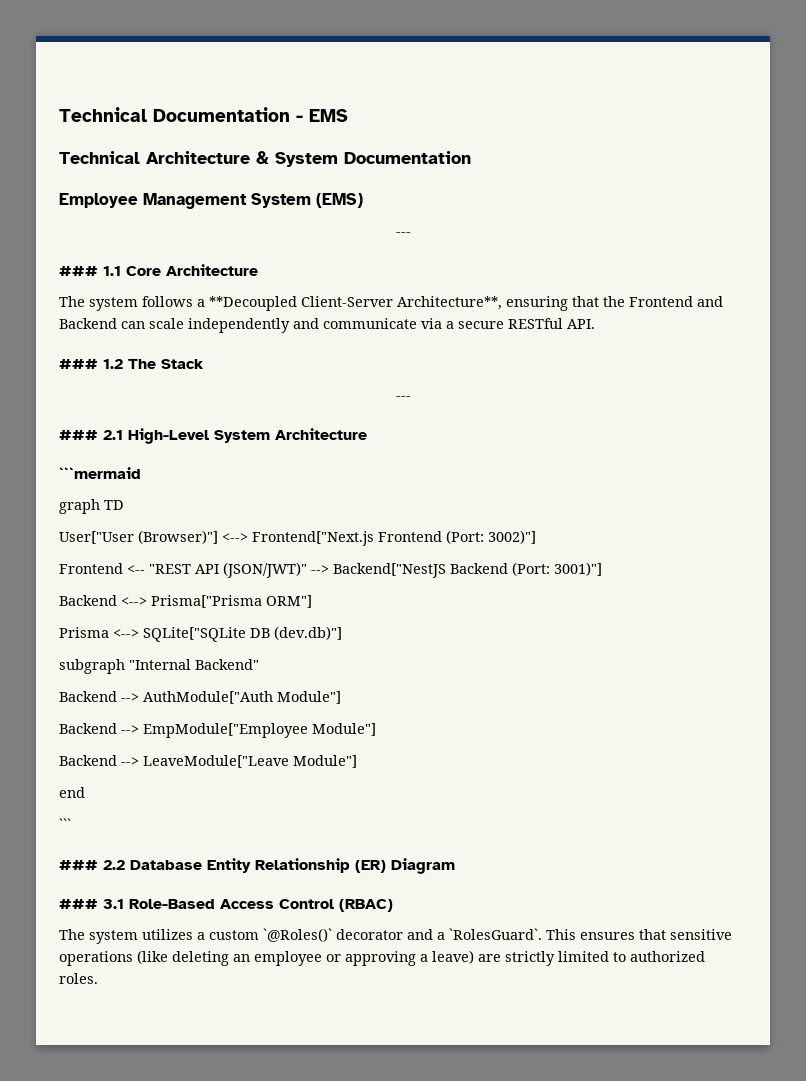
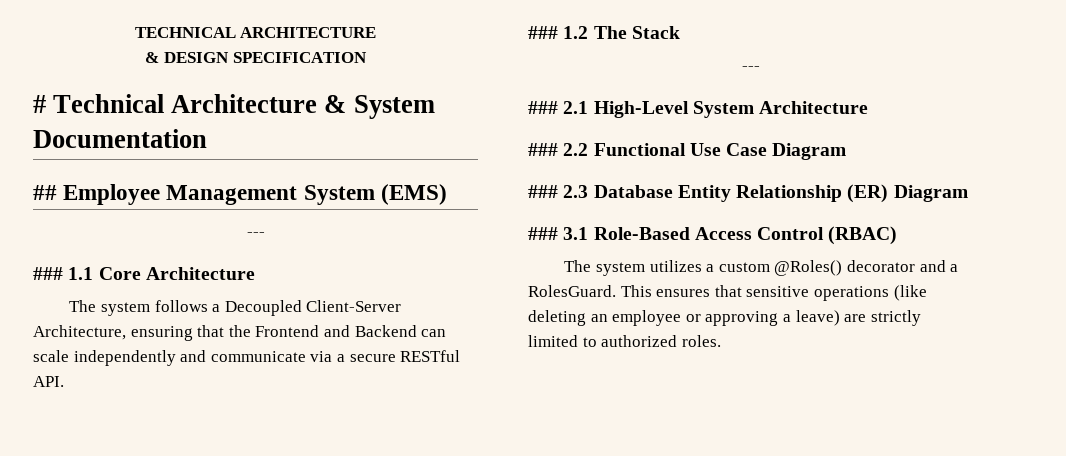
- Technical Documentation - EMS
- Technical Architecture & System Documentation
+ TECHNICAL ARCHITECTURE
+ & DESIGN SPECIFICATION
+ # Technical Architecture & System Documentation
- Employee Management System (EMS)
+ ## Employee Management System (EMS)
- The system follows a **Decoupled Client-Server Architecture**, ensuring that the Frontend and Backend can scale independently and communicate via a secure RESTful API.
+ The system follows a Decoupled Client-Server Architecture, ensuring that the Frontend and Backend can scale independently and communicate via a secure RESTful API.
- ```mermaid
- graph TD
- User["User (Browser)"] <--> Frontend["Next.js Frontend (Port: 3002)"]
- Frontend <-- "REST API (JSON/JWT)" --> Backend["NestJS Backend (Port: 3001)"]
- Backend <--> Prisma["Prisma ORM"]
- Prisma <--> SQLite["SQLite DB (dev.db)"]
- subgraph "Internal Backend"
- Backend --> AuthModule["Auth Module"]
- Backend --> EmpModule["Employee Module"]
- Backend --> LeaveModule["Leave Module"]
- end
- ```
- ### 2.2 Database Entity Relationship (ER) Diagram
+ ### 2.2 Functional Use Case Diagram
+ ### 2.3 Database Entity Relationship (ER) Diagram
- The system utilizes a custom `@Roles()` decorator and a `RolesGuard`.
+ The system utilizes a custom @Roles() decorator and a RolesGuard.

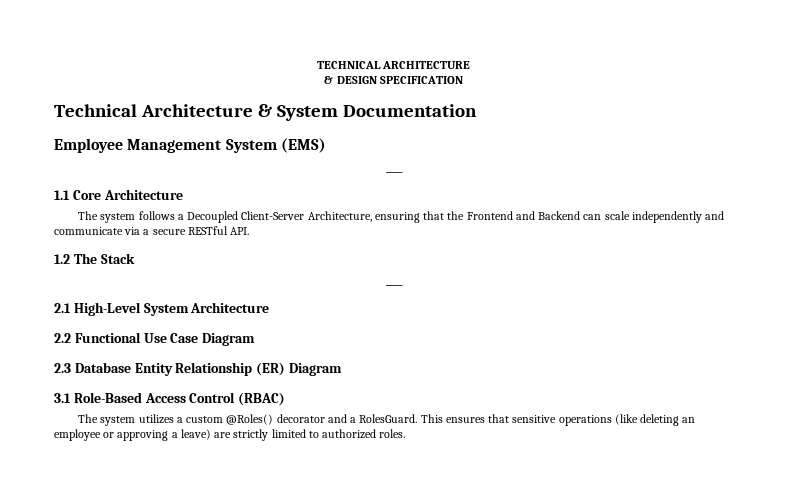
- # Technical Architecture & System Documentation
+ Technical Architecture & System Documentation
- ## Employee Management System (EMS)
- ---
- ### 1.1 Core Architecture
+ Employee Management System (EMS)
+ ____
+ 1.1 Core Architecture
- ### 1.2 The Stack
- ---
- ### 2.1 High-Level System Architecture
+ 1.2 The Stack
+ ____
+ 2.1 High-Level System Architecture
- ### 2.2 Functional Use Case Diagram
+ 2.2 Functional Use Case Diagram
- ### 2.3 Database Entity Relationship (ER) Diagram
+ 2.3 Database Entity Relationship (ER) Diagram
- ### 3.1 Role-Based Access Control (RBAC)
+ 3.1 Role-Based Access Control (RBAC)

